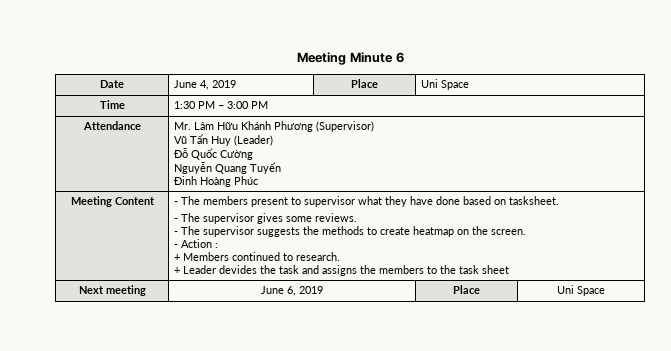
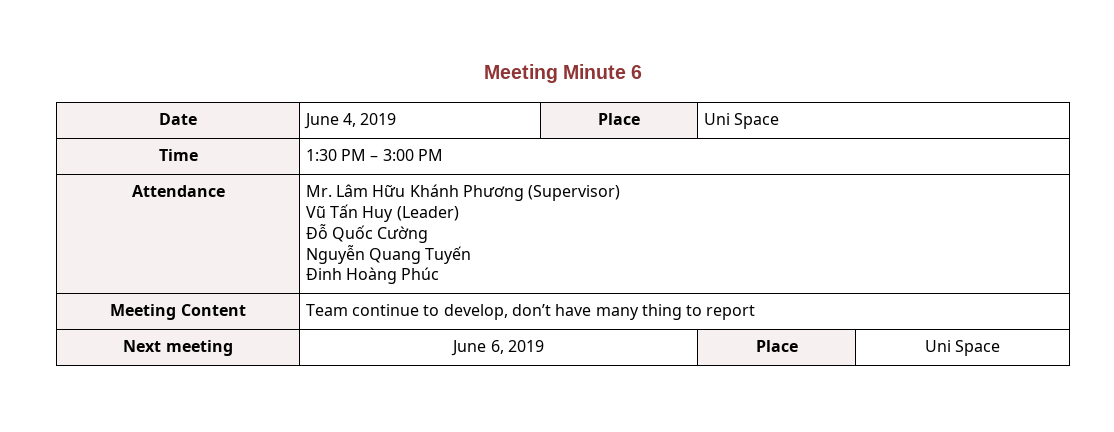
- - The members present to supervisor what they have done based on tasksheet.
- - The supervisor gives some reviews.
- - The supervisor suggests the methods to create heatmap on the screen.
- - Action :
- + Members continued to research.
- + Leader devides the task and assigns the members to the task sheet
+ Team continue to develop, don’t have many thing to report

